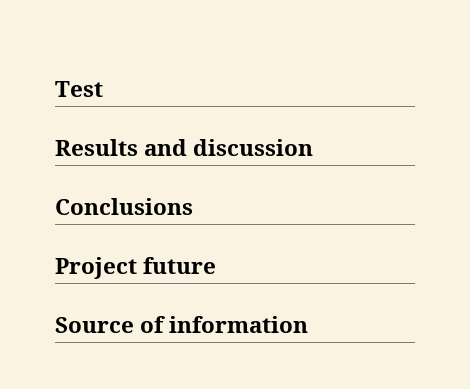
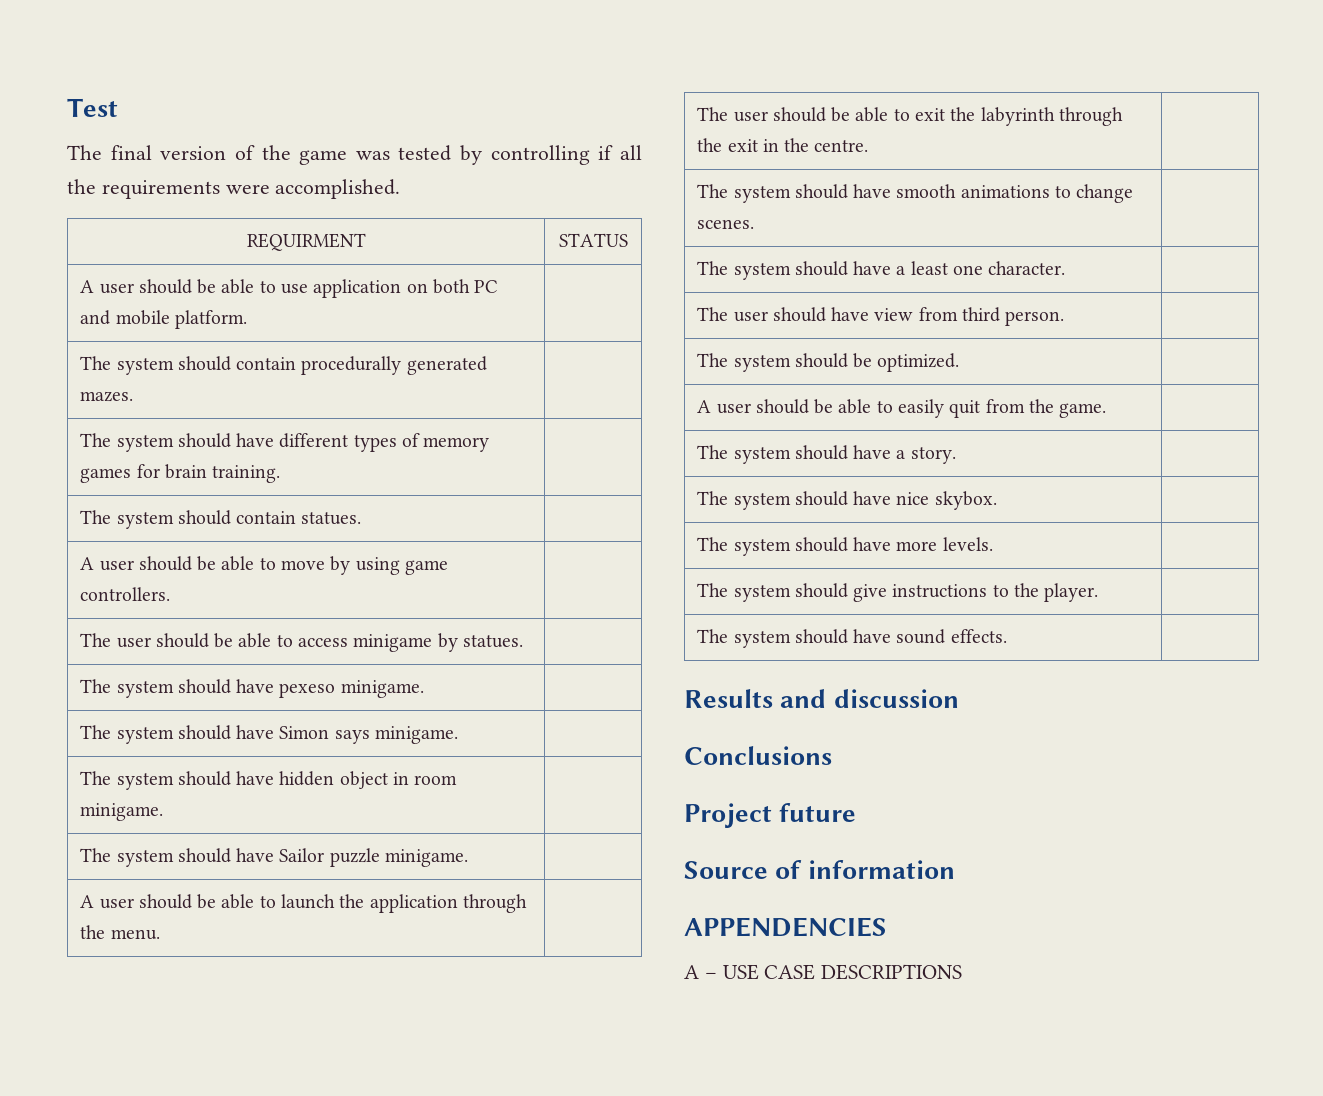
+ The final version of the game was tested by controlling if all the requirements were accomplished.
+ REQUIRMENT | STATUS
+ A user should be able to use application on both PC and mobile platform. |
+ The system should contain procedurally generated mazes. |
+ The system should have different types of memory games for brain training. |
+ The system should contain statues. |
+ A user should be able to move by using game controllers. |
+ The user should be able to access minigame by statues. |
+ The system should have pexeso minigame. |
+ The system should have Simon says minigame. |
+ The system should have hidden object in room minigame. |
+ The system should have Sailor puzzle minigame. |
+ A user should be able to launch the application through the menu. |
+ The user should be able to exit the labyrinth through the exit in the centre. |
+ The system should have smooth animations to change scenes. |
+ The system should have a least one character. |
+ The user should have view from third person. |
+ The system should be optimized. |
+ A user should be able to easily quit from the game. |
+ The system should have a story. |
+ The system should have nice skybox. |
+ The system should have more levels. |
+ The system should give instructions to the player. |
+ The system should have sound effects. |
+ APPENDENCIES
+ A – USE CASE DESCRIPTIONS

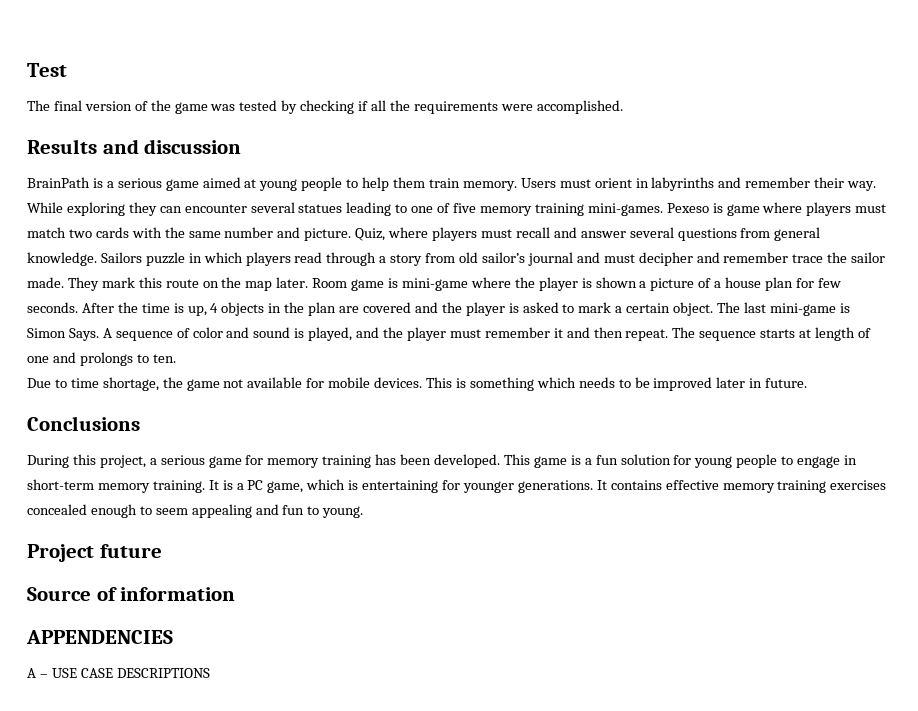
- The final version of the game was tested by controlling if all the requirements were accomplished.
+ The final version of the game was tested by checking if all the requirements were accomplished.
- REQUIRMENT | STATUS
- A user should be able to use application on both PC and mobile platform. |
- The system should contain procedurally generated mazes. |
- The system should have different types of memory games for brain training. |
- The system should contain statues. |
- A user should be able to move by using game controllers. |
- The user should be able to access minigame by statues. |
- The system should have pexeso minigame. |
- The system should have Simon says minigame. |
- The system should have hidden object in room minigame. |
- The system should have Sailor puzzle minigame. |
- A user should be able to launch the application through the menu. |
- The user should be able to exit the labyrinth through the exit in the centre. |
- The system should have smooth animations to change scenes. |
- The system should have a least one character. |
- The user should have view from third person. |
- The system should be optimized. |
- A user should be able to easily quit from the game. |
- The system should have a story. |
- The system should have nice skybox. |
- The system should have more levels. |
- The system should give instructions to the player. |
- The system should have sound effects. |
  Results and discussion
+ BrainPath is a serious game aimed at young people to help them train memory. Users must orient in labyrinths and remember their way. While exploring they can encounter several statues leading to one of five memory training mini-games. Pexeso is game where players must match two cards with the same number and picture. Quiz, where players must recall and answer several questions from general knowledge. Sailors puzzle in which players read through a story from old sailor’s journal and must decipher and remember trace the sailor made. They mark this route on the map later. Room game is mini-game where the player is shown a picture of a house plan for few seconds. After the time is up, 4 objects in the plan are covered and the player is asked to mark a certain object. The last mini-game is Simon Says. A sequence of color and sound is played, and the player must remember it and then repeat. The sequence starts at length of one and prolongs to ten.
+ Due to time shortage, the game not available for mobile devices. This is something which needs to be improved later in future.
  Conclusions
+ During this project, a serious game for memory training has been developed. This game is a fun solution for young people to engage in short-term memory training. It is a PC game, which is entertaining for younger generations. It contains effective memory training exercises concealed enough to seem appealing and fun to young.

